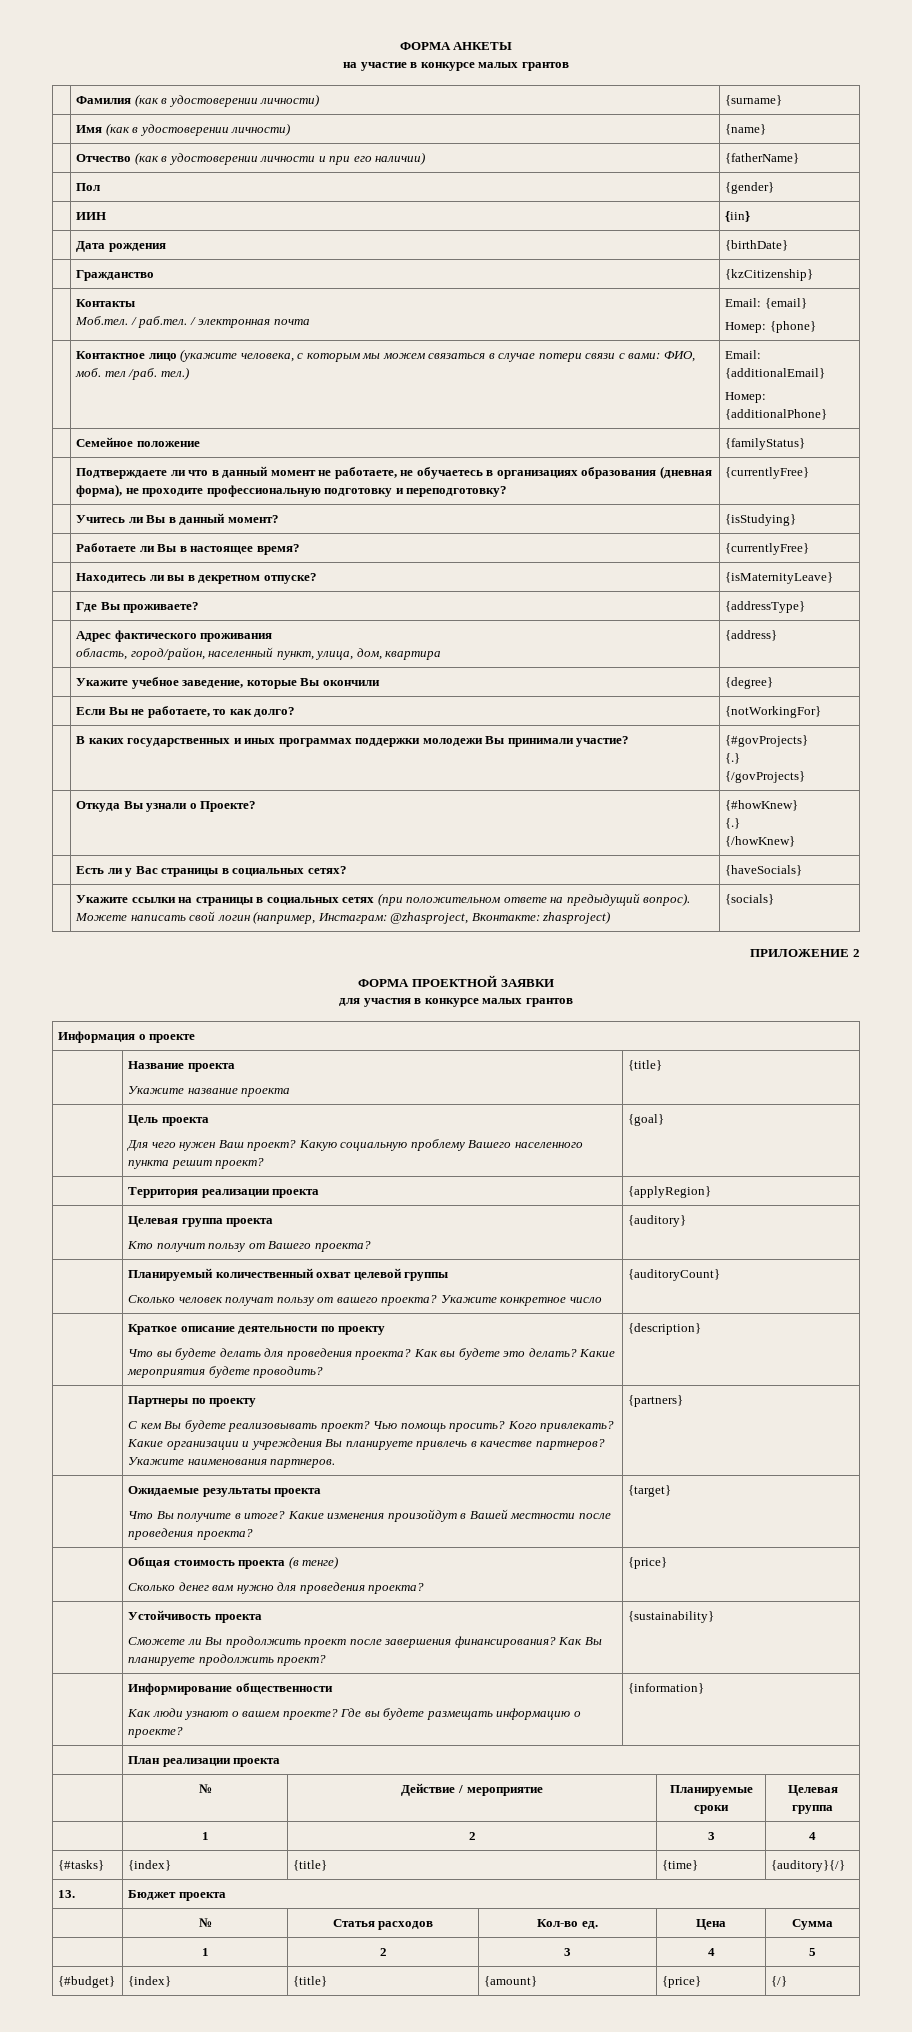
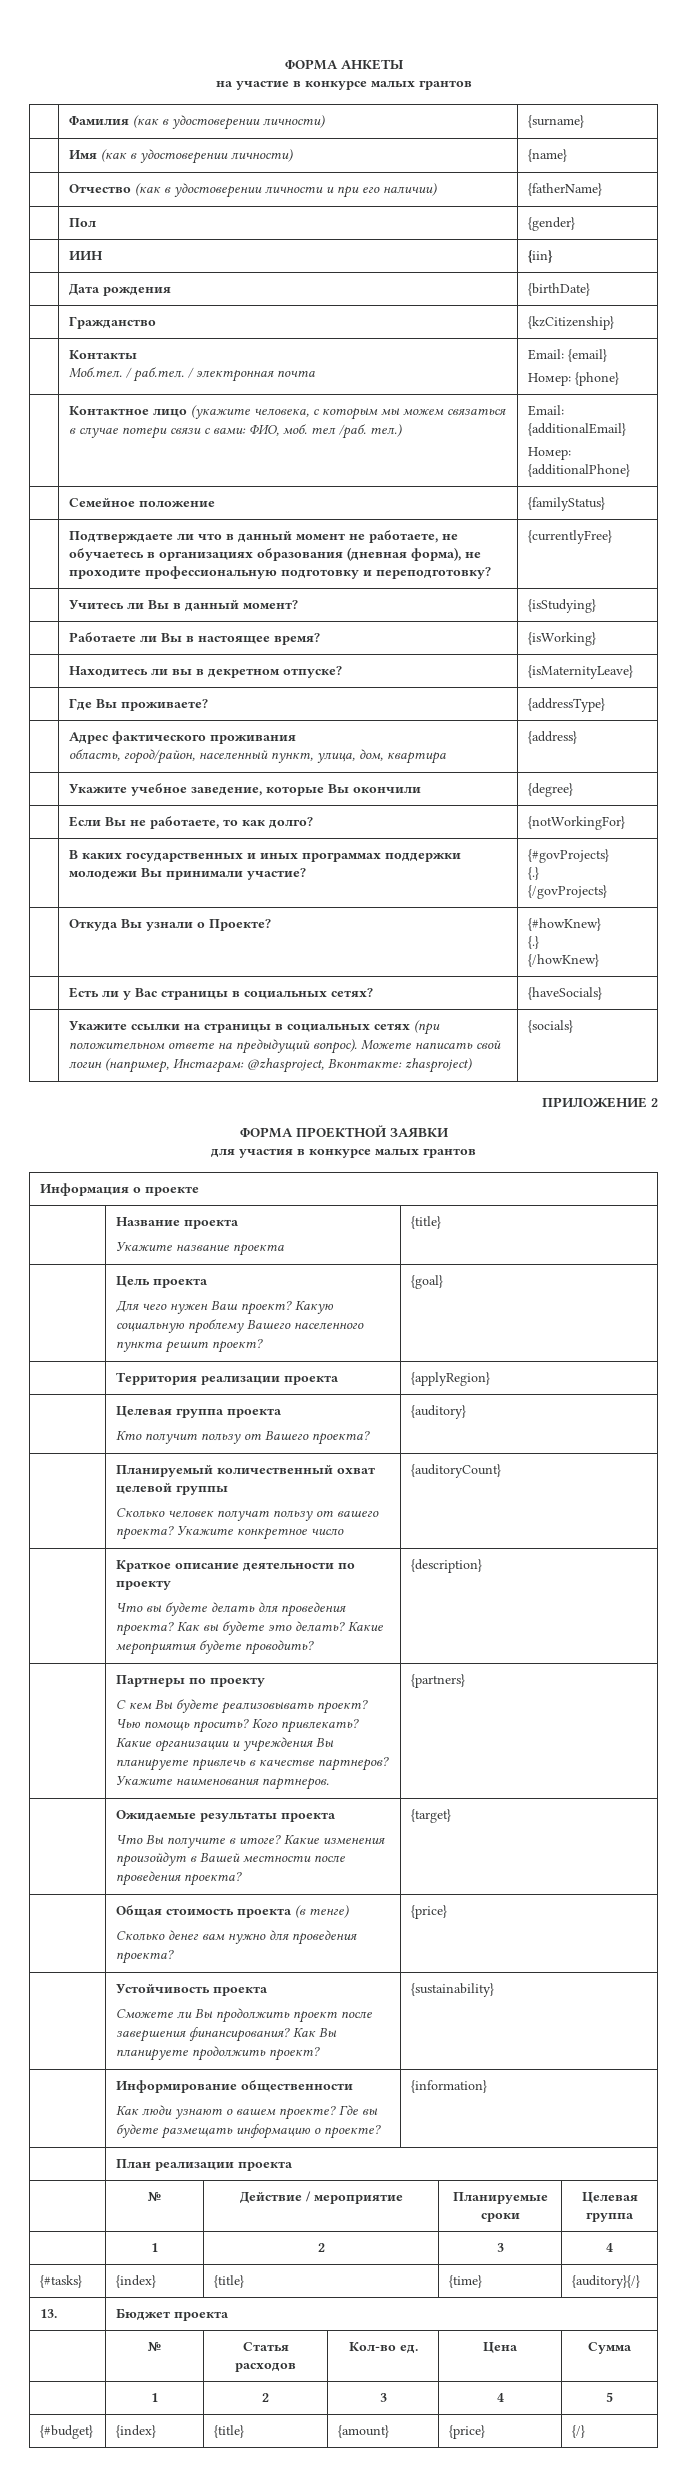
- | Работаете ли Вы в настоящее время? | {currentlyFree}
+ | Работаете ли Вы в настоящее время? | {isWorking}

